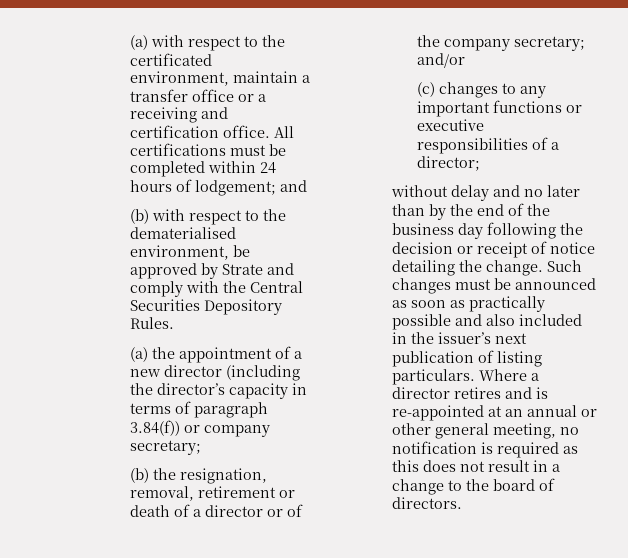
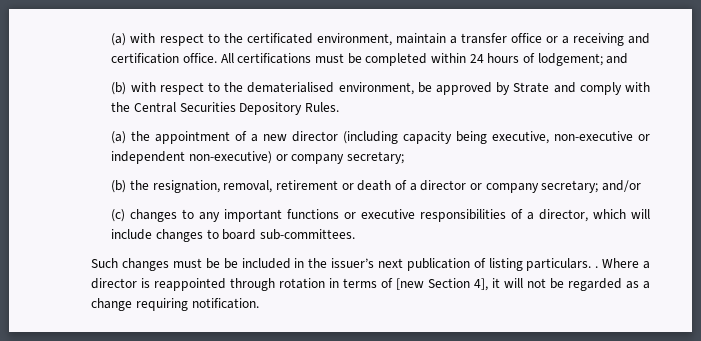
- (a) the appointment of a new director (including the director’s capacity in terms of paragraph 3.84(f)) or company secretary;
+ (a) the appointment of a new director (including capacity being executive, non-executive or independent non-executive) or company secretary;
- (b) the resignation, removal, retirement or death of a director or of the company secretary; and/or
+ (b) the resignation, removal, retirement or death of a director or company secretary; and/or
- (c) changes to any important functions or executive responsibilities of a director;
- without delay and no later than by the end of the business day following the decision or receipt of notice detailing the change. Such changes must be announced as soon as practically possible and also included in the issuer’s next publication of listing particulars.
+ (c) changes to any important functions or executive responsibilities of a director, which will include changes to board sub-committees.
+ Such changes must be be included in the issuer’s next publication of listing particulars. .
- Where a director retires and is re-appointed at an annual or other general meeting, no notification is required as this does not result in a change to the board of directors.
+ Where a director is reappointed through rotation in terms of [new Section 4], it will not be regarded as a change requiring notification.

